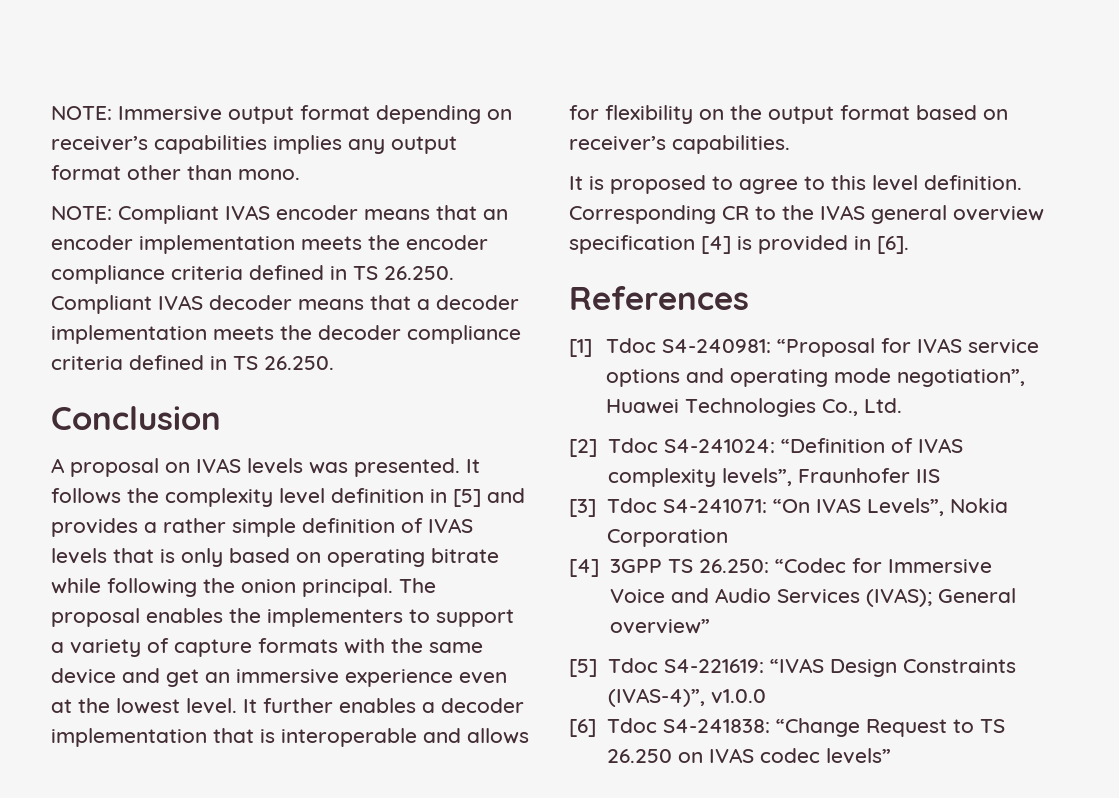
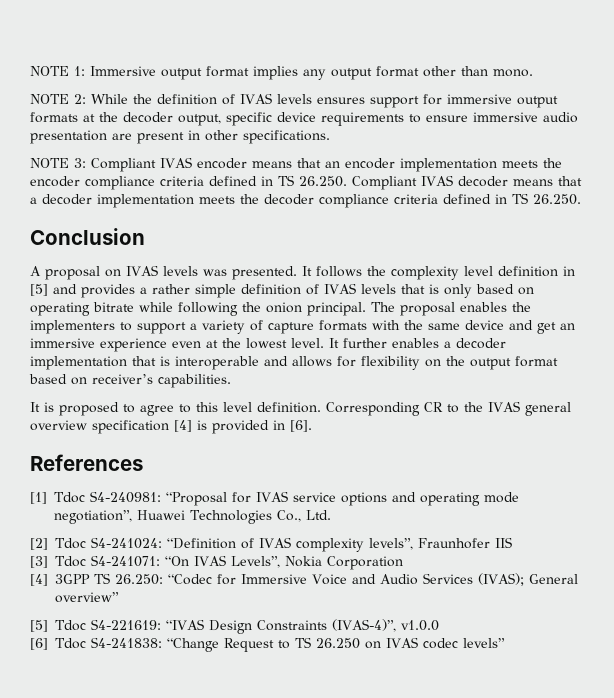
- NOTE: Immersive output format depending on receiver’s capabilities implies any output format other than mono.
+ NOTE 1: Immersive output format implies any output format other than mono.
- NOTE: Compliant IVAS encoder means that an encoder implementation meets the encoder compliance criteria defined in TS 26.250. Compliant IVAS decoder means that a decoder implementation meets the decoder compliance criteria defined in TS 26.250.
+ NOTE 2: While the definition of IVAS levels ensures support for immersive output formats at the decoder output, specific device requirements to ensure immersive audio presentation are present in other specifications.
+ NOTE 3: Compliant IVAS encoder means that an encoder implementation meets the encoder compliance criteria defined in TS 26.250. Compliant IVAS decoder means that a decoder implementation meets the decoder compliance criteria defined in TS 26.250.

